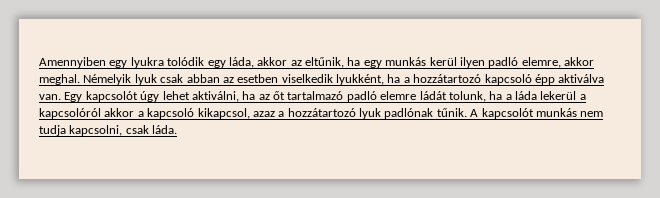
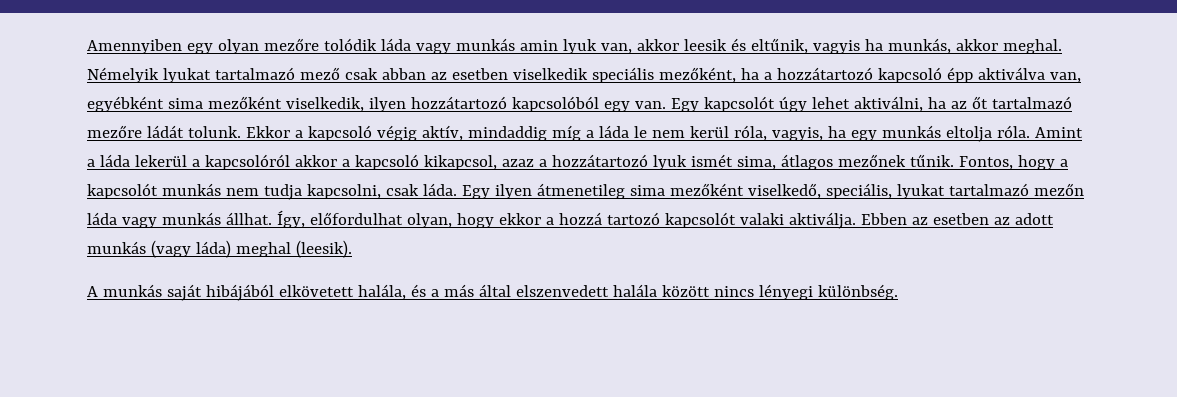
- Amennyiben egy lyukra tolódik egy láda, akkor az eltűnik, ha egy munkás kerül ilyen padló elemre, akkor meghal. Némelyik lyuk csak abban az esetben viselkedik lyukként, ha a hozzátartozó kapcsoló épp aktiválva van.
+ Amennyiben egy olyan mezőre tolódik láda vagy munkás amin lyuk van, akkor leesik és eltűnik, vagyis ha munkás, akkor meghal. Némelyik lyukat tartalmazó mező csak abban az esetben viselkedik speciális mezőként, ha a hozzátartozó kapcsoló épp aktiválva van, egyébként sima mezőként viselkedik, ilyen hozzátartozó kapcsolóból egy van.
- Egy kapcsolót úgy lehet aktiválni, ha az őt tartalmazó padló elemre ládát tolunk, ha a láda lekerül a kapcsolóról akkor a kapcsoló kikapcsol, azaz a hozzátartozó lyuk padlónak tűnik. A kapcsolót munkás nem tudja kapcsolni, csak láda.
+ Egy kapcsolót úgy lehet aktiválni, ha az őt tartalmazó mezőre ládát tolunk. Ekkor a kapcsoló végig aktív, mindaddig míg a láda le nem kerül róla, vagyis, ha egy munkás eltolja róla. Amint a láda lekerül a kapcsolóról akkor a kapcsoló kikapcsol, azaz a hozzátartozó lyuk ismét sima, átlagos mezőnek tűnik. Fontos, hogy a kapcsolót munkás nem tudja kapcsolni, csak láda.
+ Egy ilyen átmenetileg sima mezőként viselkedő, speciális, lyukat tartalmazó mezőn láda vagy munkás állhat. Így, előfordulhat olyan, hogy ekkor a hozzá tartozó kapcsolót valaki aktiválja. Ebben az esetben az adott munkás (vagy láda) meghal (leesik).
+ A munkás saját hibájából elkövetett halála, és a más által elszenvedett halála között nincs lényegi különbség.

